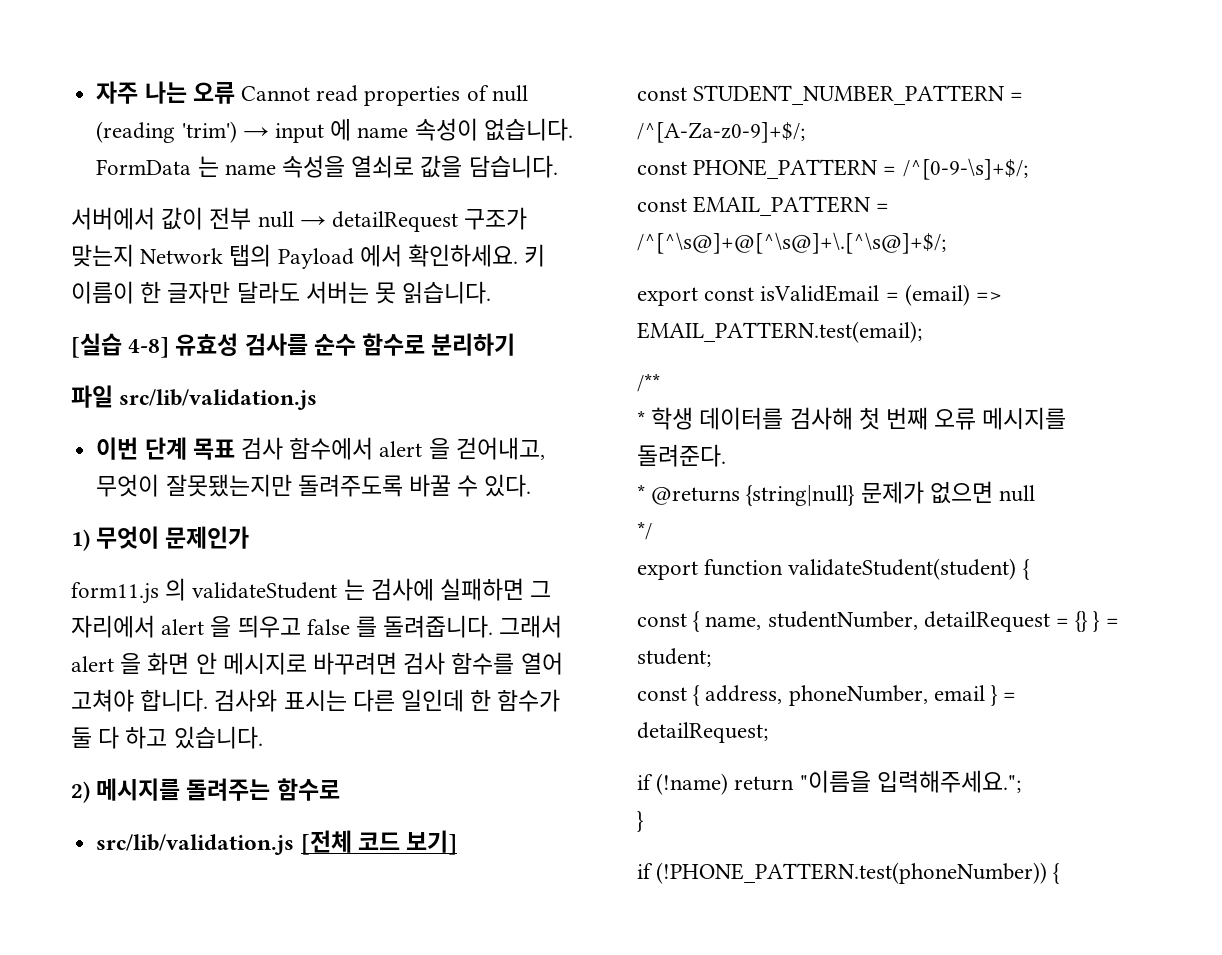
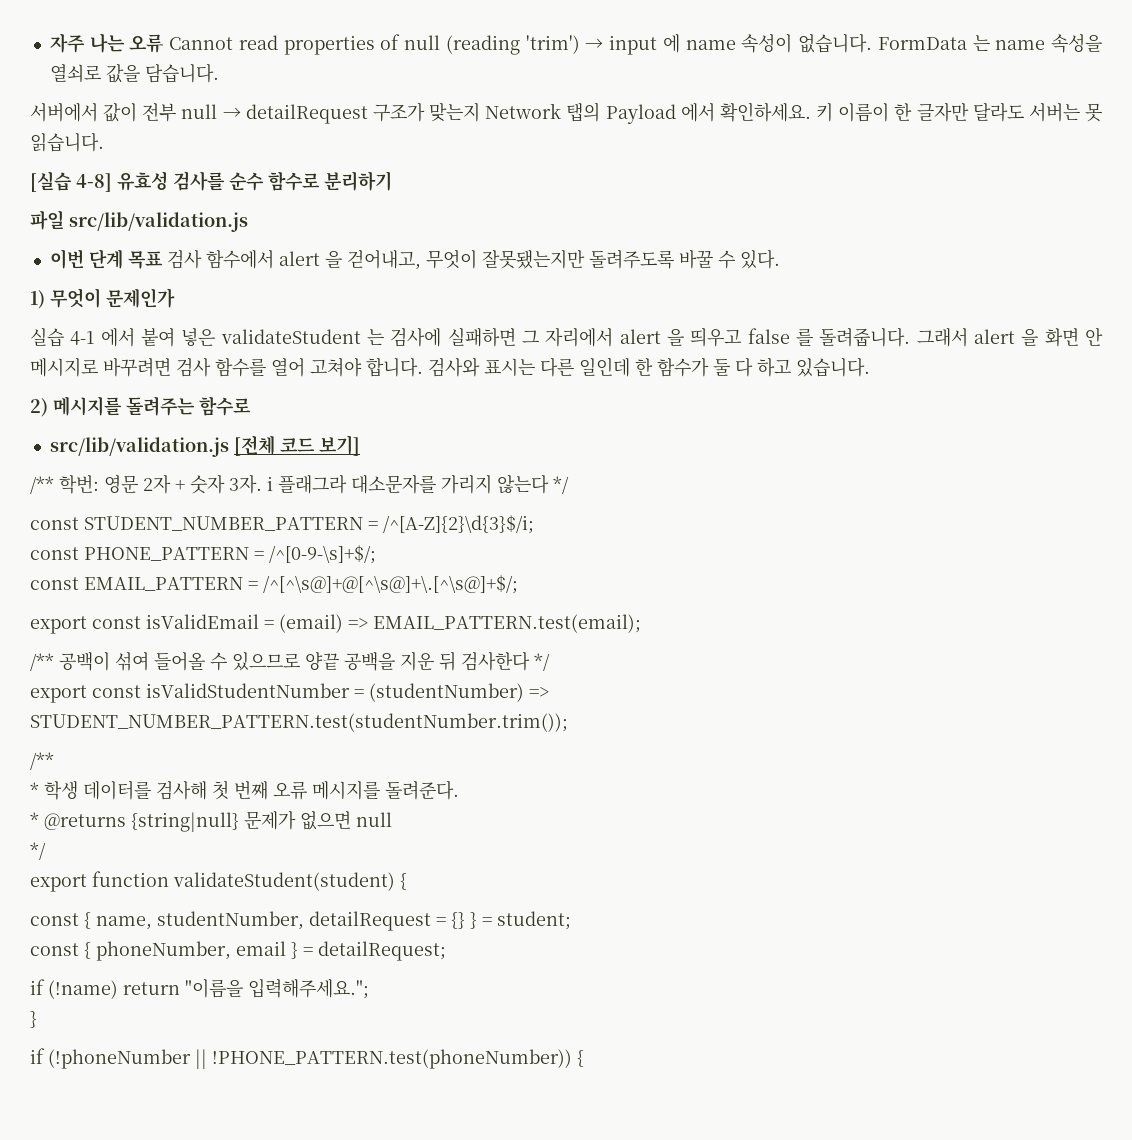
- form11.js 의 validateStudent 는 검사에 실패하면 그 자리에서 alert 을 띄우고 false 를 돌려줍니다.
+ 실습 4-1 에서 붙여 넣은 validateStudent 는 검사에 실패하면 그 자리에서 alert 을 띄우고 false 를 돌려줍니다.
+ /** 학번: 영문 2자 + 숫자 3자. i 플래그라 대소문자를 가리지 않는다 */
- const STUDENT_NUMBER_PATTERN = /^[A-Za-z0-9]+$/;
+ const STUDENT_NUMBER_PATTERN = /^[A-Z]{2}\d{3}$/i;
+ /** 공백이 섞여 들어올 수 있으므로 양끝 공백을 지운 뒤 검사한다 */
+ export const isValidStudentNumber = (studentNumber) =>
+ STUDENT_NUMBER_PATTERN.test(studentNumber.trim());
- const { address, phoneNumber, email } = detailRequest;
+ const { phoneNumber, email } = detailRequest;
- if (!PHONE_PATTERN.test(phoneNumber)) {
+ if (!phoneNumber || !PHONE_PATTERN.test(phoneNumber)) {

